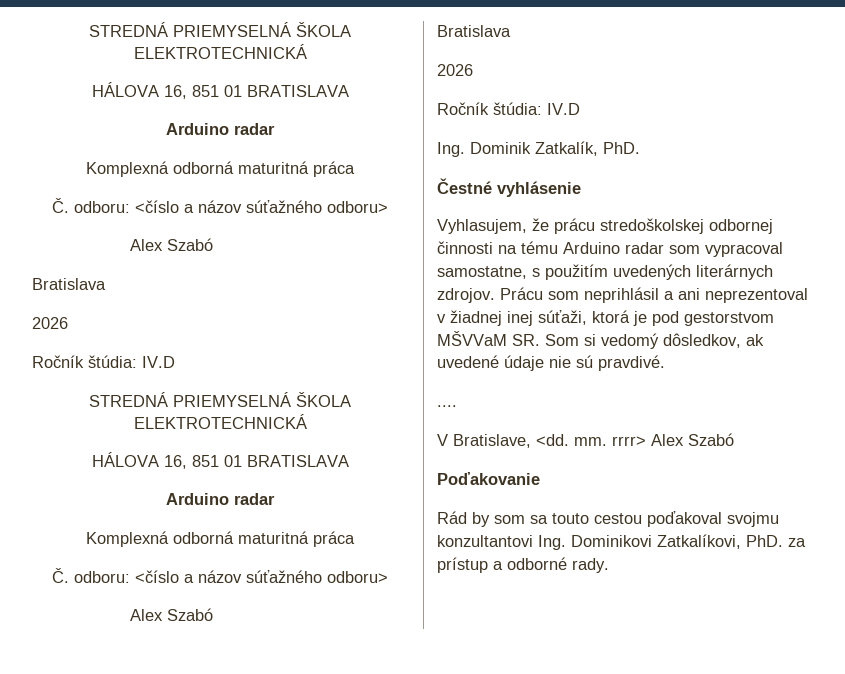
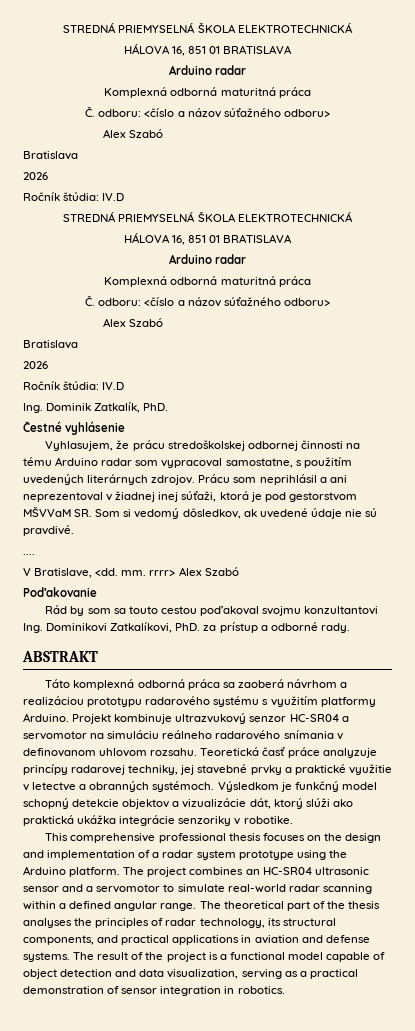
+ ABSTRAKT
+ Táto komplexná odborná práca sa zaoberá návrhom a realizáciou prototypu radarového systému s využitím platformy Arduino. Projekt kombinuje ultrazvukový senzor HC-SR04 a servomotor na simuláciu reálneho radarového snímania v definovanom uhlovom rozsahu. Teoretická časť práce analyzuje princípy radarovej techniky, jej stavebné prvky a praktické využitie v letectve a obranných systémoch. Výsledkom je funkčný model schopný detekcie objektov a vizualizácie dát, ktorý slúži ako praktická ukážka integrácie senzoriky v robotike.
+ This comprehensive professional thesis focuses on the design and implementation of a radar system prototype using the Arduino platform. The project combines an HC-SR04 ultrasonic sensor and a servomotor to simulate real-world radar scanning within a defined angular range. The theoretical part of the thesis analyses the principles of radar technology, its structural components, and practical applications in aviation and defense systems. The result of the project is a functional model capable of object detection and data visualization, serving as a practical demonstration of sensor integration in robotics.

